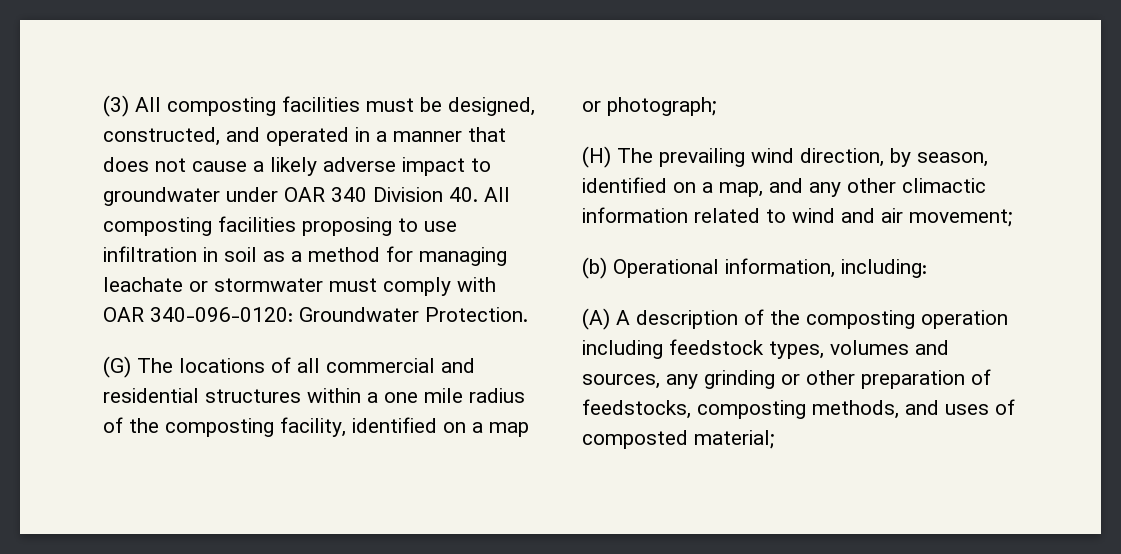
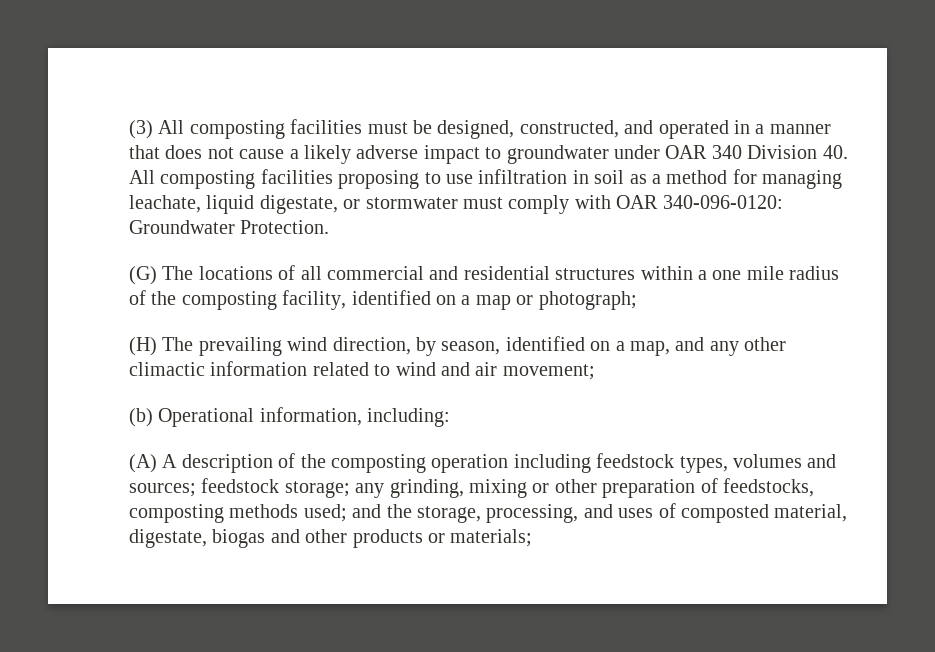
- (3) All composting facilities must be designed, constructed, and operated in a manner that does not cause a likely adverse impact to groundwater under OAR 340 Division 40. All composting facilities proposing to use infiltration in soil as a method for managing leachate or stormwater must comply with OAR 340-096-0120: Groundwater Protection.
+ (3) All composting facilities must be designed, constructed, and operated in a manner that does not cause a likely adverse impact to groundwater under OAR 340 Division 40. All composting facilities proposing to use infiltration in soil as a method for managing leachate, liquid digestate, or stormwater must comply with OAR 340-096-0120: Groundwater Protection.
- (A) A description of the composting operation including feedstock types, volumes and sources, any grinding or other preparation of feedstocks, composting methods, and uses of composted material;
+ (A) A description of the composting operation including feedstock types, volumes and sources; feedstock storage; any grinding, mixing or other preparation of feedstocks, composting methods used; and the storage, processing, and uses of composted material, digestate, biogas and other products or materials;

